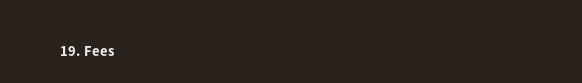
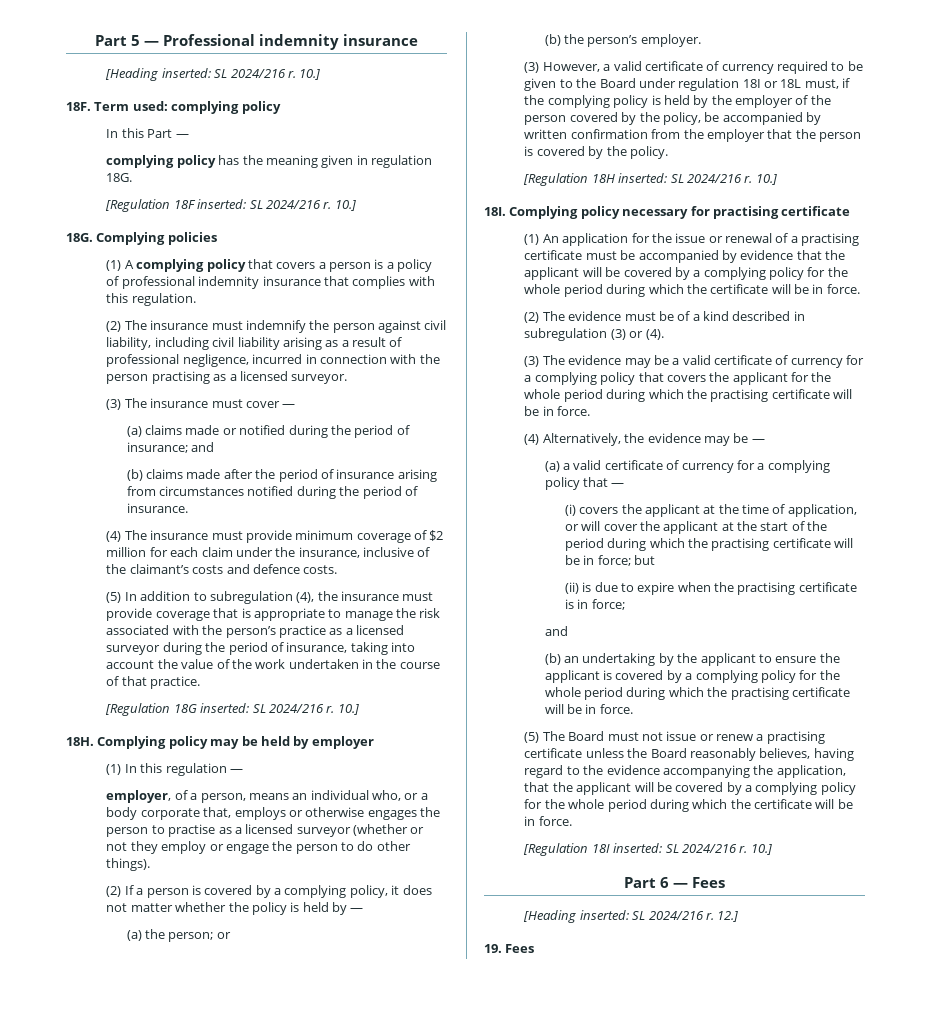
+ Part 5 — Professional indemnity insurance
+ [Heading inserted: SL 2024/216 r. 10.]
+ 18F. Term used: complying policy
+ In this Part —
+ complying policy has the meaning given in regulation 18G.
+ [Regulation 18F inserted: SL 2024/216 r. 10.]
+ 18G. Complying policies
+ (1) A complying policy that covers a person is a policy of professional indemnity insurance that complies with this regulation.
+ (2) The insurance must indemnify the person against civil liability, including civil liability arising as a result of professional negligence, incurred in connection with the person practising as a licensed surveyor.
+ (3) The insurance must cover —
+ (a) claims made or notified during the period of insurance; and
+ (b) claims made after the period of insurance arising from circumstances notified during the period of insurance.
+ (4) The insurance must provide minimum coverage of $2 million for each claim under the insurance, inclusive of the claimant’s costs and defence costs.
+ (5) In addition to subregulation (4), the insurance must provide coverage that is appropriate to manage the risk associated with the person’s practice as a licensed surveyor during the period of insurance, taking into account the value of the work undertaken in the course of that practice.
+ [Regulation 18G inserted: SL 2024/216 r. 10.]
+ 18H. Complying policy may be held by employer
+ (1) In this regulation —
+ employer, of a person, means an individual who, or a body corporate that, employs or otherwise engages the person to practise as a licensed surveyor (whether or not they employ or engage the person to do other things).
+ (2) If a person is covered by a complying policy, it does not matter whether the policy is held by —
+ (a) the person; or
+ (b) the person’s employer.
+ (3) However, a valid certificate of currency required to be given to the Board under regulation 18I or 18L must, if the complying policy is held by the employer of the person covered by the policy, be accompanied by written confirmation from the employer that the person is covered by the policy.
+ [Regulation 18H inserted: SL 2024/216 r. 10.]
+ 18I. Complying policy necessary for practising certificate
+ (1) An application for the issue or renewal of a practising certificate must be accompanied by evidence that the applicant will be covered by a complying policy for the whole period during which the certificate will be in force.
+ (2) The evidence must be of a kind described in subregulation (3) or (4).
+ (3) The evidence may be a valid certificate of currency for a complying policy that covers the applicant for the whole period during which the practising certificate will be in force.
+ (4) Alternatively, the evidence may be —
+ (a) a valid certificate of currency for a complying policy that —
+ (i) covers the applicant at the time of application, or will cover the applicant at the start of the period during which the practising certificate will be in force; but
+ (ii) is due to expire when the practising certificate is in force;
+ and
+ (b) an undertaking by the applicant to ensure the applicant is covered by a complying policy for the whole period during which the practising certificate will be in force.
+ (5) The Board must not issue or renew a practising certificate unless the Board reasonably believes, having regard to the evidence accompanying the application, that the applicant will be covered by a complying policy for the whole period during which the certificate will be in force.
+ [Regulation 18I inserted: SL 2024/216 r. 10.]
+ Part 6 — Fees
+ [Heading inserted: SL 2024/216 r. 12.]

